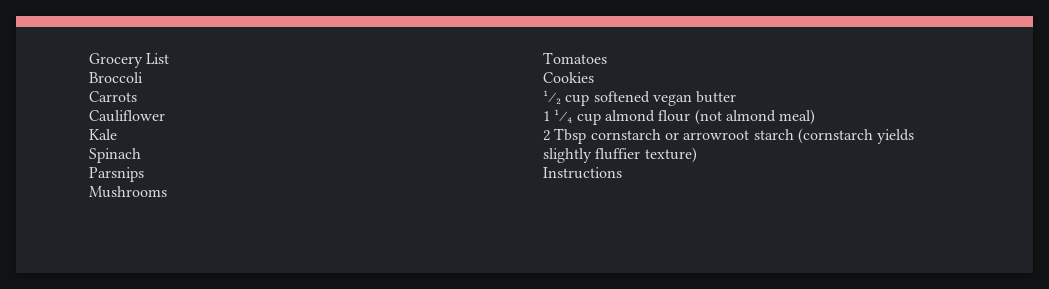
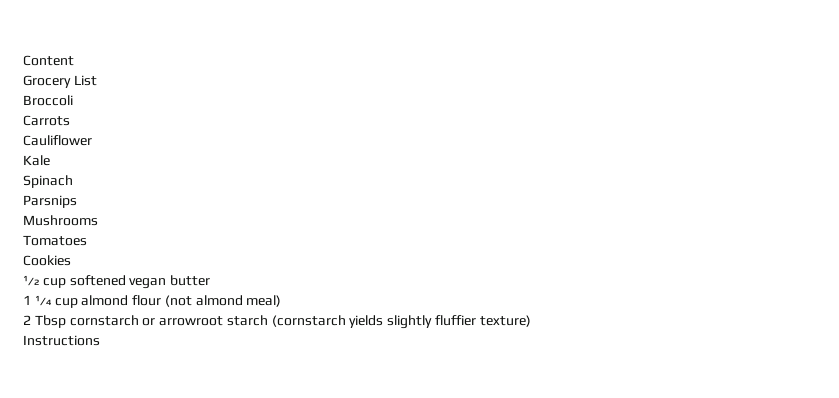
+ Content

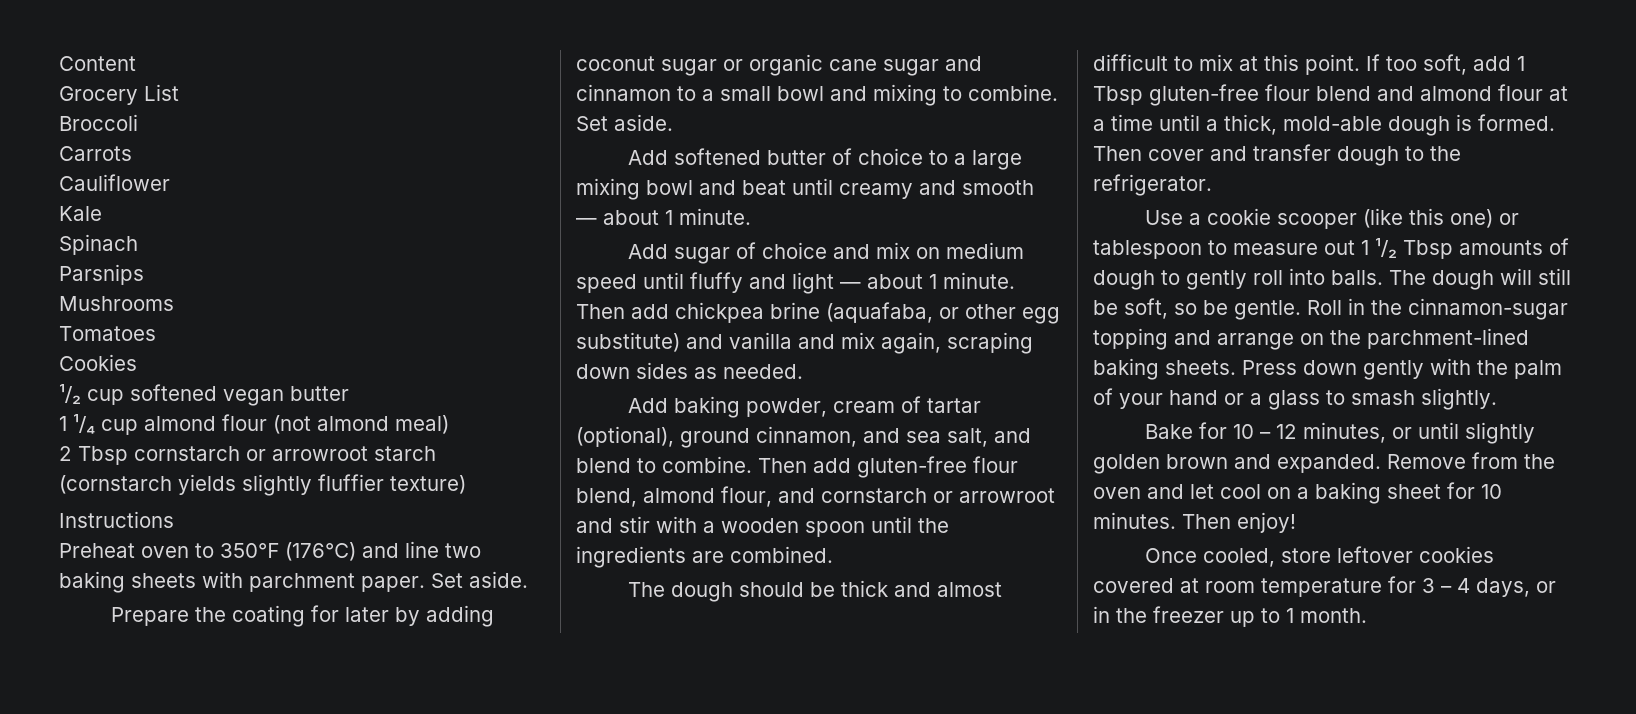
+ Preheat oven to 350℉ (176℃) and line two baking sheets with parchment paper. Set aside.
+ Prepare the coating for later by adding coconut sugar or organic cane sugar and cinnamon to a small bowl and mixing to combine. Set aside.
+ Add softened butter of choice to a large mixing bowl and beat until creamy and smooth — about 1 minute.
+ Add sugar of choice and mix on medium speed until fluffy and light — about 1 minute. Then add chickpea brine (aquafaba, or other egg substitute) and vanilla and mix again, scraping down sides as needed.
+ Add baking powder, cream of tartar (optional), ground cinnamon, and sea salt, and blend to combine. Then add gluten-free flour blend, almond flour, and cornstarch or arrowroot and stir with a wooden spoon until the ingredients are combined.
+ The dough should be thick and almost difficult to mix at this point. If too soft, add 1 Tbsp gluten-free flour blend and almond flour at a time until a thick, mold-able dough is formed. Then cover and transfer dough to the refrigerator.
+ Use a cookie scooper (like this one) or tablespoon to measure out 1 ¹∕₂ Tbsp amounts of dough to gently roll into balls. The dough will still be soft, so be gentle. Roll in the cinnamon-sugar topping and arrange on the parchment-lined baking sheets. Press down gently with the palm of your hand or a glass to smash slightly.
+ Bake for 10 – 12 minutes, or until slightly golden brown and expanded. Remove from the oven and let cool on a baking sheet for 10 minutes. Then enjoy!
+ Once cooled, store leftover cookies covered at room temperature for 3 – 4 days, or in the freezer up to 1 month.

